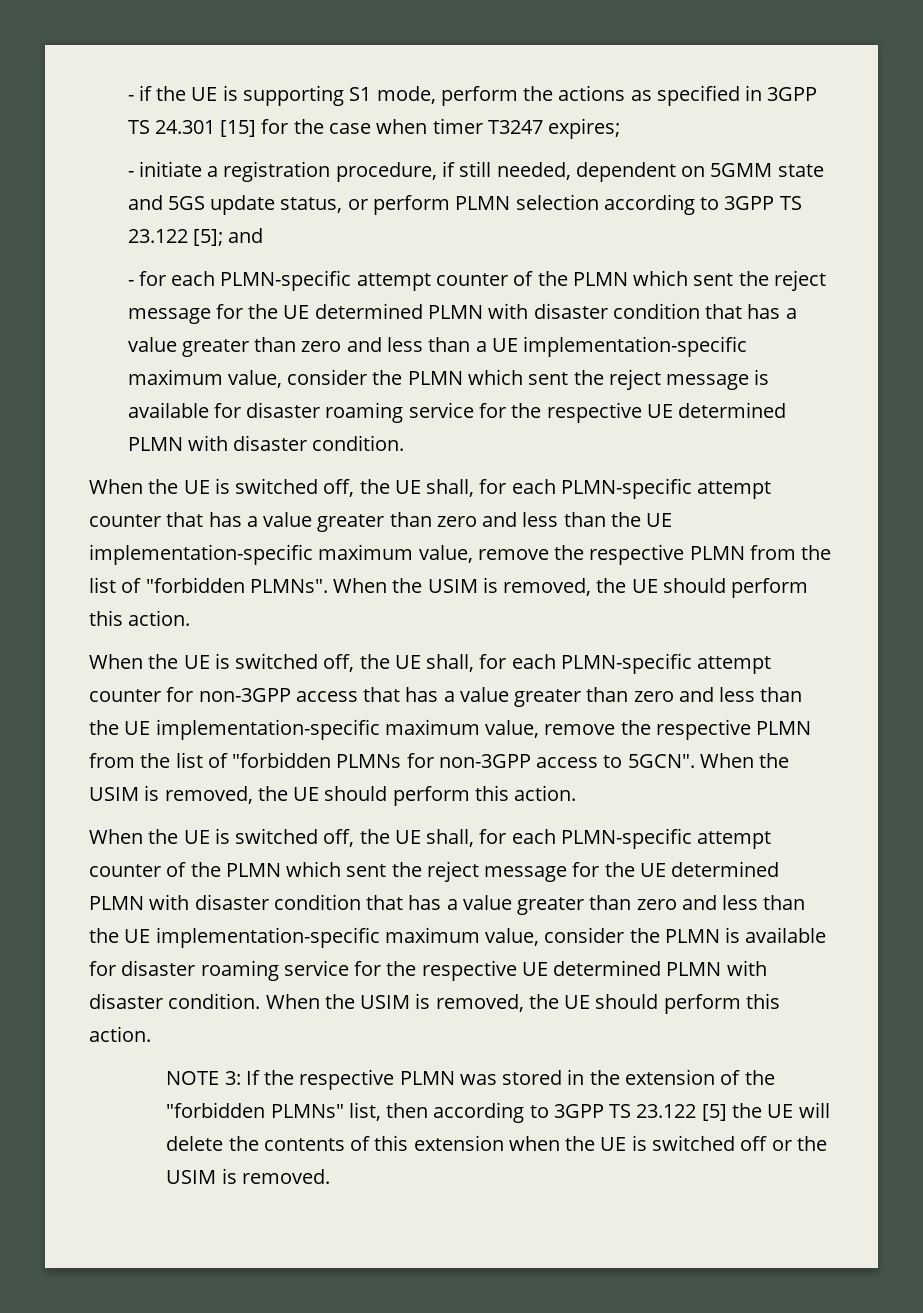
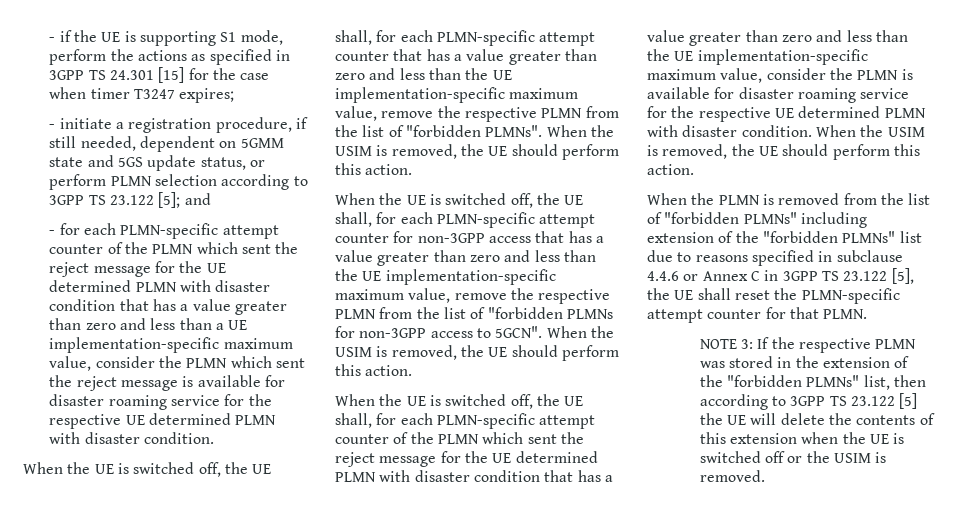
+ When the PLMN is removed from the list of "forbidden PLMNs" including extension of the "forbidden PLMNs" list due to reasons specified in subclause 4.4.6 or Annex C in 3GPP TS 23.122 [5], the UE shall reset the PLMN-specific attempt counter for that PLMN.

